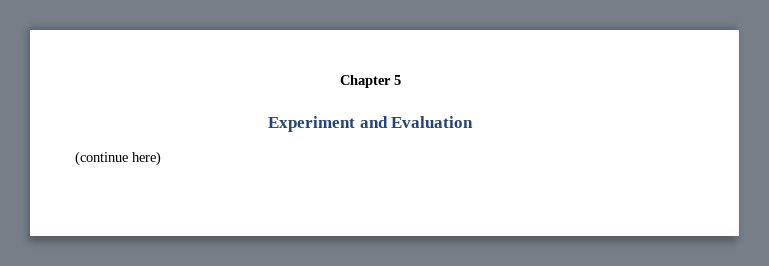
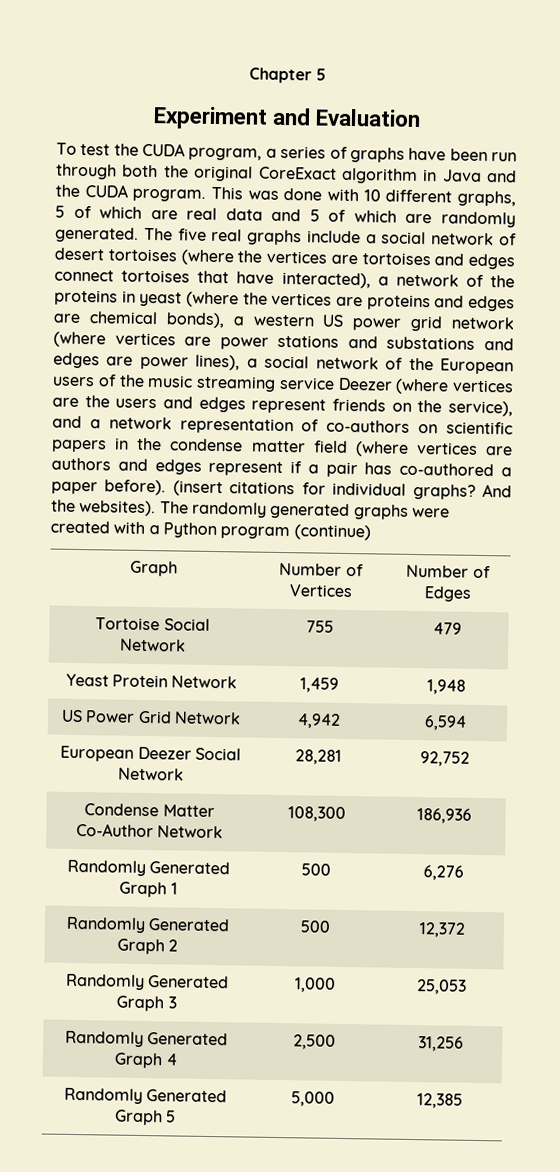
- (continue here)
+ To test the CUDA program, a series of graphs have been run through both the original CoreExact algorithm in Java and the CUDA program. This was done with 10 different graphs, 5 of which are real data and 5 of which are randomly generated. The five real graphs include a social network of desert tortoises (where the vertices are tortoises and edges connect tortoises that have interacted), a network of the proteins in yeast (where the vertices are proteins and edges are chemical bonds), a western US power grid network (where vertices are power stations and substations and edges are power lines), a social network of the European users of the music streaming service Deezer (where vertices are the users and edges represent friends on the service), and a network representation of co-authors on scientific papers in the condense matter field (where vertices are authors and edges represent if a pair has co-authored a paper before). (insert citations for individual graphs? And the websites). The randomly generated graphs were created with a Python program (continue)
+ Graph | Number of Vertices | Number of Edges
+ Tortoise Social Network | 755 | 479
+ Yeast Protein Network | 1,459 | 1,948
+ US Power Grid Network | 4,942 | 6,594
+ European Deezer Social Network | 28,281 | 92,752
+ Condense Matter Co-Author Network | 108,300 | 186,936
+ Randomly Generated Graph 1 | 500 | 6,276
+ Randomly Generated Graph 2 | 500 | 12,372
+ Randomly Generated Graph 3 | 1,000 | 25,053
+ Randomly Generated Graph 4 | 2,500 | 31,256
+ Randomly Generated Graph 5 | 5,000 | 12,385

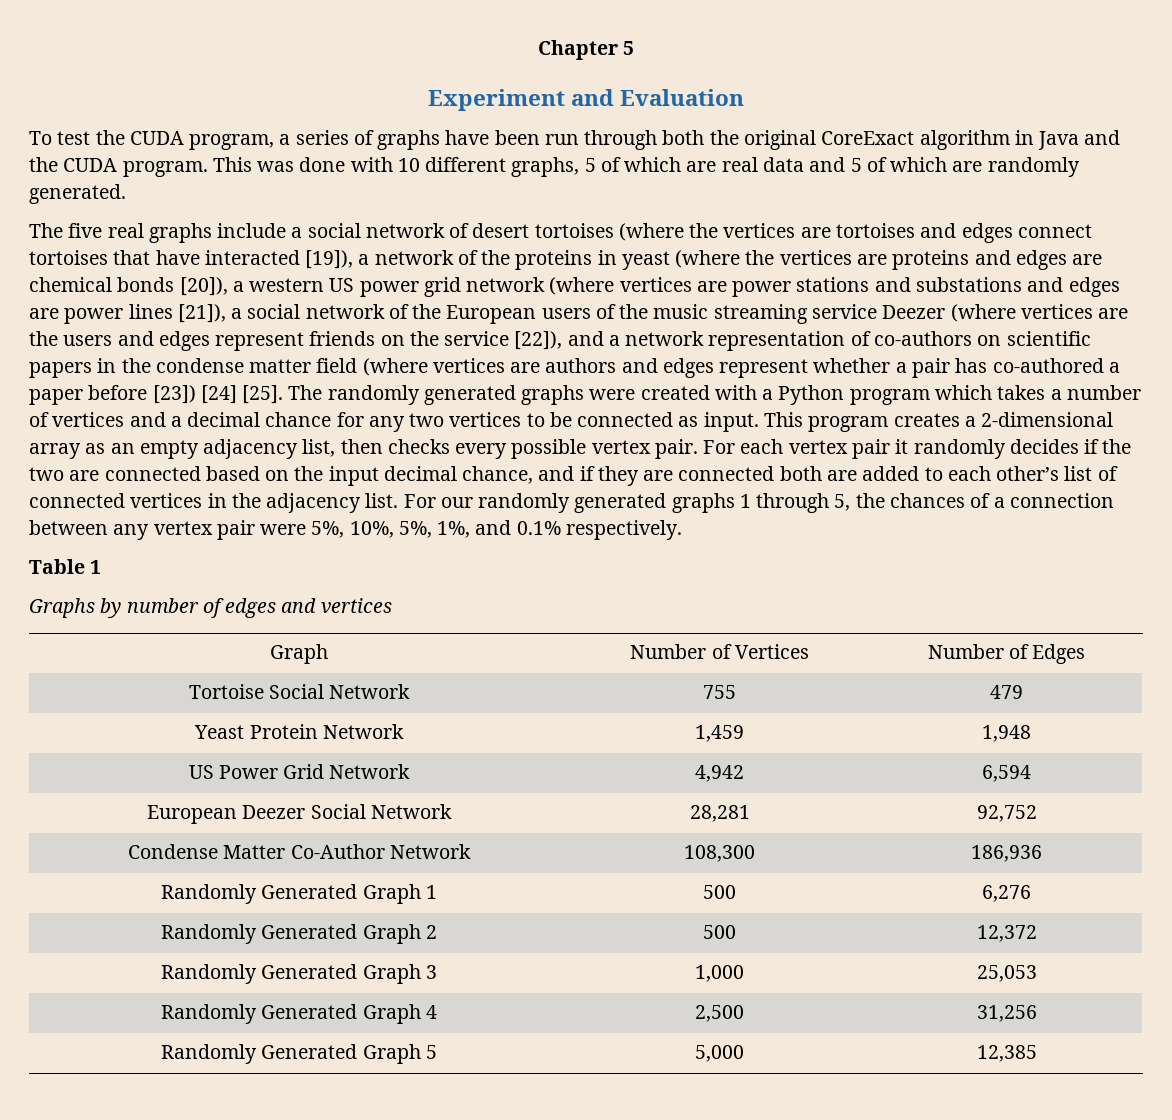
- This was done with 10 different graphs, 5 of which are real data and 5 of which are randomly generated. The five real graphs include a social network of desert tortoises (where the vertices are tortoises and edges connect tortoises that have interacted), a network of the proteins in yeast (where the vertices are proteins and edges are chemical bonds), a western US power grid network (where vertices are power stations and substations and edges are power lines), a social network of the European users of the music streaming service Deezer (where vertices are the users and edges represent friends on the service), and a network representation of co-authors on scientific papers in the condense matter field (where vertices are authors and edges represent if a pair has co-authored a paper before). (insert citations for individual graphs? And the websites).
+ This was done with 10 different graphs, 5 of which are real data and 5 of which are randomly generated.
+ The five real graphs include a social network of desert tortoises (where the vertices are tortoises and edges connect tortoises that have interacted [19]), a network of the proteins in yeast (where the vertices are proteins and edges are chemical bonds [20]), a western US power grid network (where vertices are power stations and substations and edges are power lines [21]), a social network of the European users of the music streaming service Deezer (where vertices are the users and edges represent friends on the service [22]), and a network representation of co-authors on scientific papers in the condense matter field (where vertices are authors and edges represent whether a pair has co-authored a paper before [23]) [24] [25].
- The randomly generated graphs were created with a Python program (continue)
+ The randomly generated graphs were created with a Python program which takes a number of vertices and a decimal chance for any two vertices to be connected as input. This program creates a 2-dimensional array as an empty adjacency list, then checks every possible vertex pair. For each vertex pair it randomly decides if the two are connected based on the input decimal chance, and if they are connected both are added to each other’s list of connected vertices in the adjacency list. For our randomly generated graphs 1 through 5, the chances of a connection between any vertex pair were 5%, 10%, 5%, 1%, and 0.1% respectively.
+ Table 1
+ Graphs by number of edges and vertices

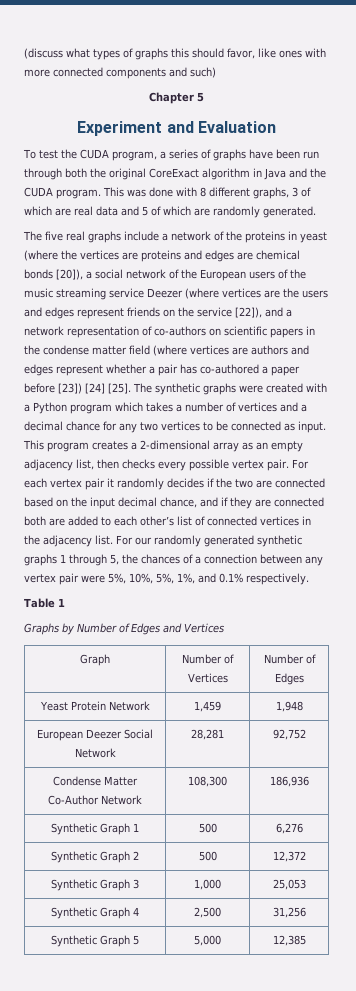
+ (discuss what types of graphs this should favor, like ones with more connected components and such)
- This was done with 10 different graphs, 5 of which are real data and 5 of which are randomly generated.
+ This was done with 8 different graphs, 3 of which are real data and 5 of which are randomly generated.
- The five real graphs include a social network of desert tortoises (where the vertices are tortoises and edges connect tortoises that have interacted [19]), a network of the proteins in yeast (where the vertices are proteins and edges are chemical bonds [20]), a western US power grid network (where vertices are power stations and substations and edges are power lines [21]), a social network of the European users of the music streaming service Deezer (where vertices are the users and edges represent friends on the service [22]), and a network representation of co-authors on scientific papers in the condense matter field (where vertices are authors and edges represent whether a pair has co-authored a paper before [23]) [24] [25].
+ The five real graphs include a network of the proteins in yeast (where the vertices are proteins and edges are chemical bonds [20]), a social network of the European users of the music streaming service Deezer (where vertices are the users and edges represent friends on the service [22]), and a network representation of co-authors on scientific papers in the condense matter field (where vertices are authors and edges represent whether a pair has co-authored a paper before [23]) [24] [25].
- The randomly generated graphs were created with a Python program which takes a number of vertices and a decimal chance for any two vertices to be connected as input.
+ The synthetic graphs were created with a Python program which takes a number of vertices and a decimal chance for any two vertices to be connected as input.
- For our randomly generated graphs 1 through 5, the chances of a connection between any vertex pair were 5%, 10%, 5%, 1%, and 0.1% respectively.
+ For our randomly generated synthetic graphs 1 through 5, the chances of a connection between any vertex pair were 5%, 10%, 5%, 1%, and 0.1% respectively.
- Graphs by number of edges and vertices
+ Graphs by Number of Edges and Vertices
- Tortoise Social Network | 755 | 479
- US Power Grid Network | 4,942 | 6,594
- Randomly Generated Graph 1 | 500 | 6,276
+ Synthetic Graph 1 | 500 | 6,276
- Randomly Generated Graph 2 | 500 | 12,372
+ Synthetic Graph 2 | 500 | 12,372
- Randomly Generated Graph 3 | 1,000 | 25,053
+ Synthetic Graph 3 | 1,000 | 25,053
- Randomly Generated Graph 4 | 2,500 | 31,256
+ Synthetic Graph 4 | 2,500 | 31,256
- Randomly Generated Graph 5 | 5,000 | 12,385
+ Synthetic Graph 5 | 5,000 | 12,385

